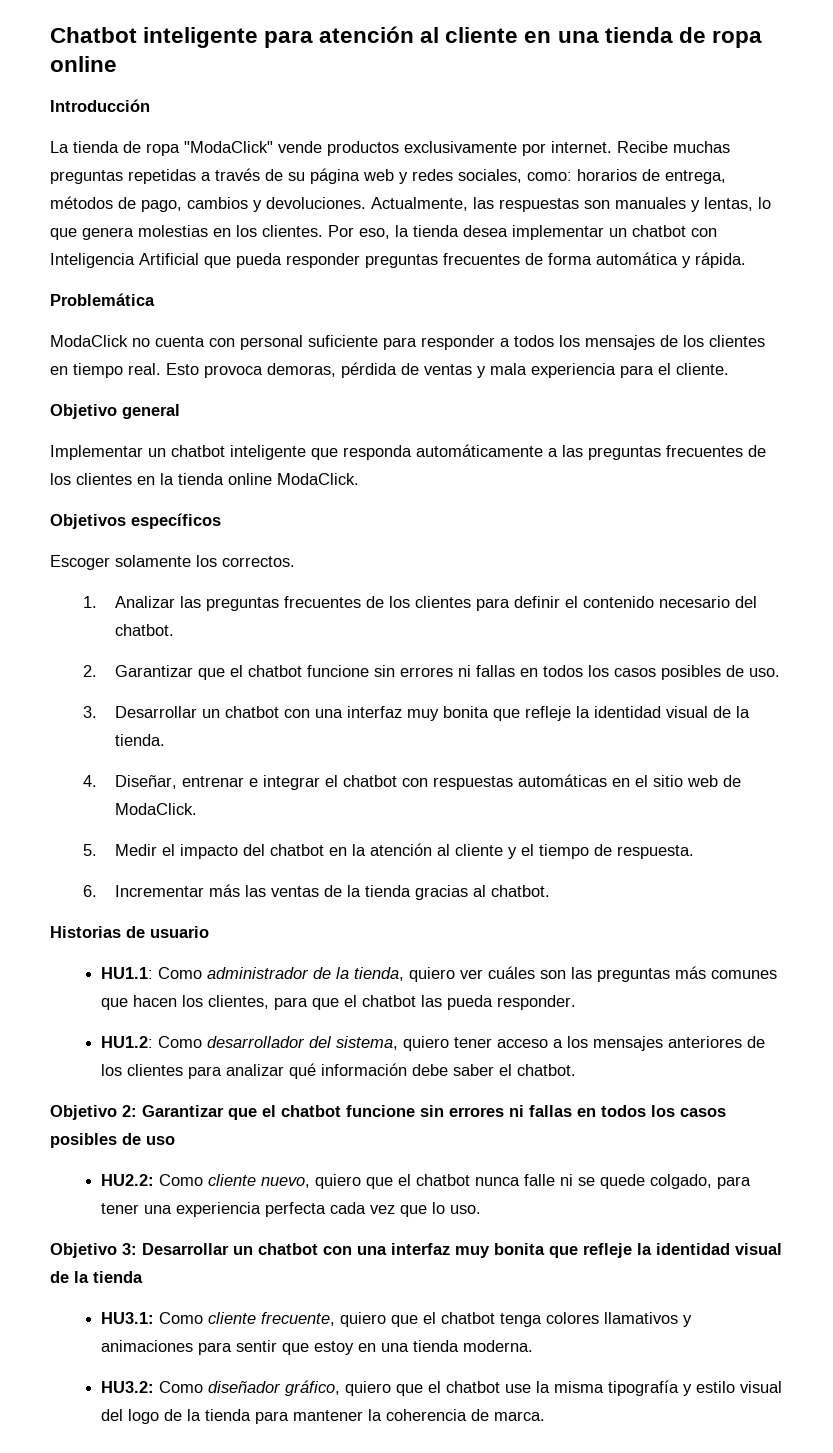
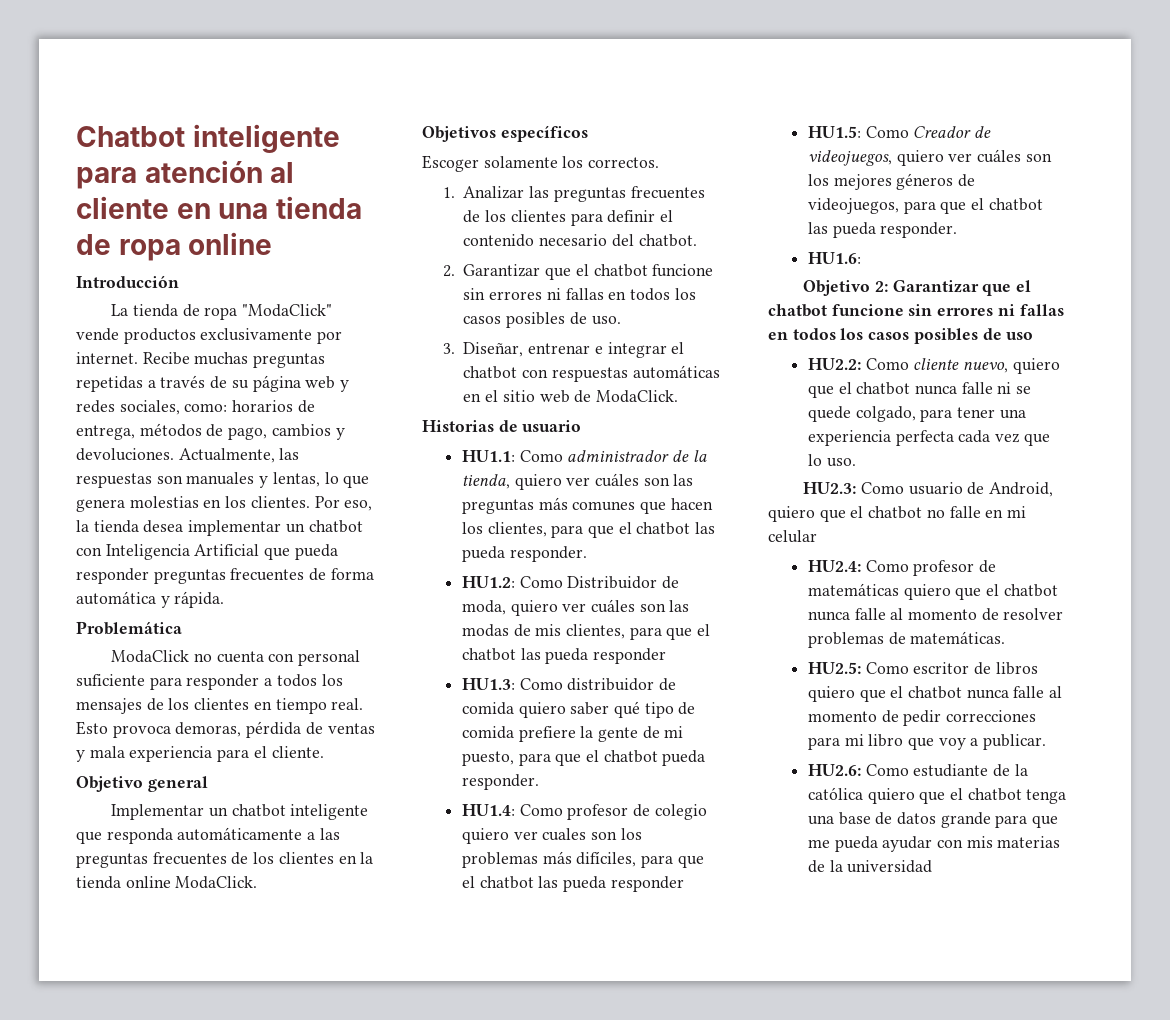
- 3. Desarrollar un chatbot con una interfaz muy bonita que refleje la identidad visual de la tienda.
- 4. Diseñar, entrenar e integrar el chatbot con respuestas automáticas en el sitio web de ModaClick.
+ 3. Diseñar, entrenar e integrar el chatbot con respuestas automáticas en el sitio web de ModaClick.
- 5. Medir el impacto del chatbot en la atención al cliente y el tiempo de respuesta.
- 6. Incrementar más las ventas de la tienda gracias al chatbot.
- HU1.2: Como desarrollador del sistema, quiero tener acceso a los mensajes anteriores de los clientes para analizar qué información debe saber el chatbot.
+ HU1.2: Como Distribuidor de moda, quiero ver cuáles son las modas de mis clientes, para que el chatbot las pueda responder
+ HU1.3: Como distribuidor de comida quiero saber qué tipo de comida prefiere la gente de mi puesto, para que el chatbot pueda responder.
+ HU1.4: Como profesor de colegio quiero ver cuales son los problemas más difíciles, para que el chatbot las pueda responder
+ HU1.5: Como Creador de videojuegos, quiero ver cuáles son los mejores géneros de videojuegos, para que el chatbot las pueda responder.
+ HU1.6:
- Objetivo 3: Desarrollar un chatbot con una interfaz muy bonita que refleje la identidad visual de la tienda
- HU3.1: Como cliente frecuente, quiero que el chatbot tenga colores llamativos y animaciones para sentir que estoy en una tienda moderna.
- HU3.2: Como diseñador gráfico, quiero que el chatbot use la misma tipografía y estilo visual del logo de la tienda para mantener la coherencia de marca.
+ HU2.3: Como usuario de Android, quiero que el chatbot no falle en mi celular
+ HU2.4: Como profesor de matemáticas quiero que el chatbot nunca falle al momento de resolver problemas de matemáticas.
+ HU2.5: Como escritor de libros quiero que el chatbot nunca falle al momento de pedir correcciones para mi libro que voy a publicar.
+ HU2.6: Como estudiante de la católica quiero que el chatbot tenga una base de datos grande para que me pueda ayudar con mis materias de la universidad

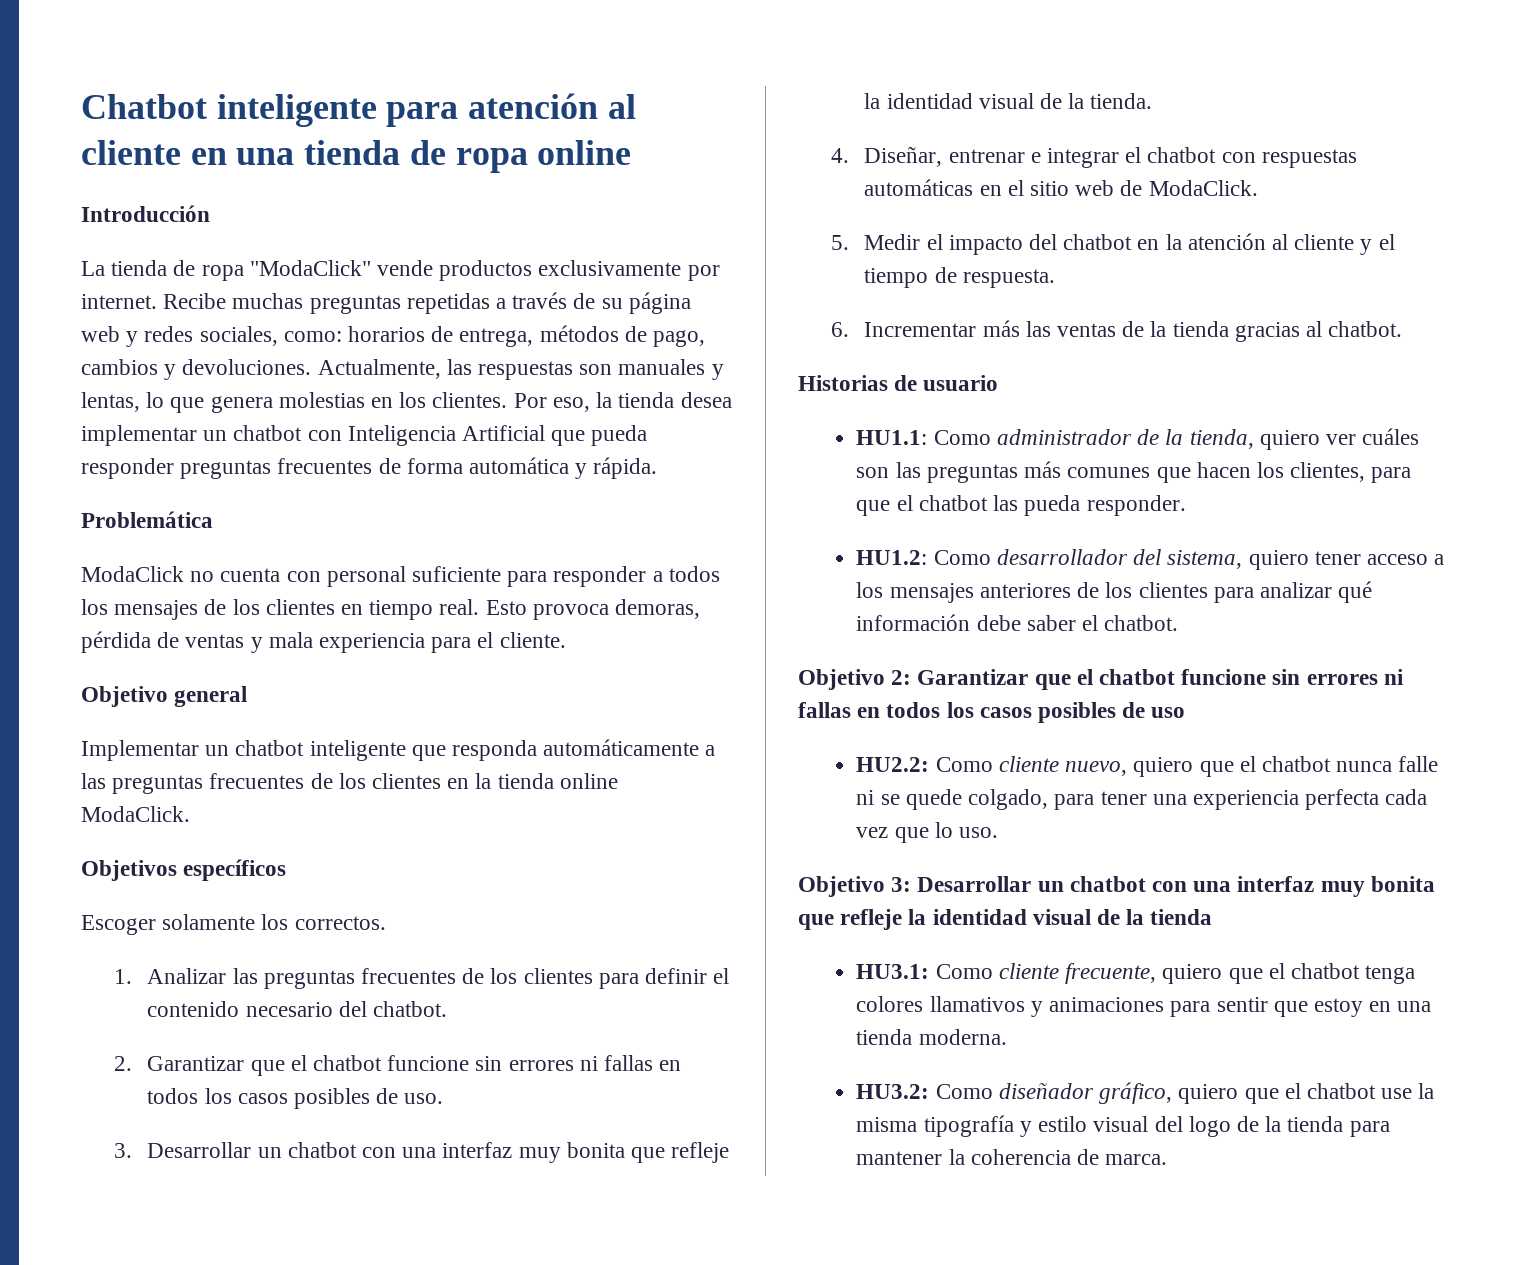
- 3. Diseñar, entrenar e integrar el chatbot con respuestas automáticas en el sitio web de ModaClick.
+ 3. Desarrollar un chatbot con una interfaz muy bonita que refleje la identidad visual de la tienda.
+ 4. Diseñar, entrenar e integrar el chatbot con respuestas automáticas en el sitio web de ModaClick.
+ 5. Medir el impacto del chatbot en la atención al cliente y el tiempo de respuesta.
+ 6. Incrementar más las ventas de la tienda gracias al chatbot.
- HU1.2: Como Distribuidor de moda, quiero ver cuáles son las modas de mis clientes, para que el chatbot las pueda responder
- HU1.3: Como distribuidor de comida quiero saber qué tipo de comida prefiere la gente de mi puesto, para que el chatbot pueda responder.
- HU1.4: Como profesor de colegio quiero ver cuales son los problemas más difíciles, para que el chatbot las pueda responder
- HU1.5: Como Creador de videojuegos, quiero ver cuáles son los mejores géneros de videojuegos, para que el chatbot las pueda responder.
- HU1.6:
+ HU1.2: Como desarrollador del sistema, quiero tener acceso a los mensajes anteriores de los clientes para analizar qué información debe saber el chatbot.
- HU2.3: Como usuario de Android, quiero que el chatbot no falle en mi celular
- HU2.4: Como profesor de matemáticas quiero que el chatbot nunca falle al momento de resolver problemas de matemáticas.
- HU2.5: Como escritor de libros quiero que el chatbot nunca falle al momento de pedir correcciones para mi libro que voy a publicar.
- HU2.6: Como estudiante de la católica quiero que el chatbot tenga una base de datos grande para que me pueda ayudar con mis materias de la universidad
+ Objetivo 3: Desarrollar un chatbot con una interfaz muy bonita que refleje la identidad visual de la tienda
+ HU3.1: Como cliente frecuente, quiero que el chatbot tenga colores llamativos y animaciones para sentir que estoy en una tienda moderna.
+ HU3.2: Como diseñador gráfico, quiero que el chatbot use la misma tipografía y estilo visual del logo de la tienda para mantener la coherencia de marca.

